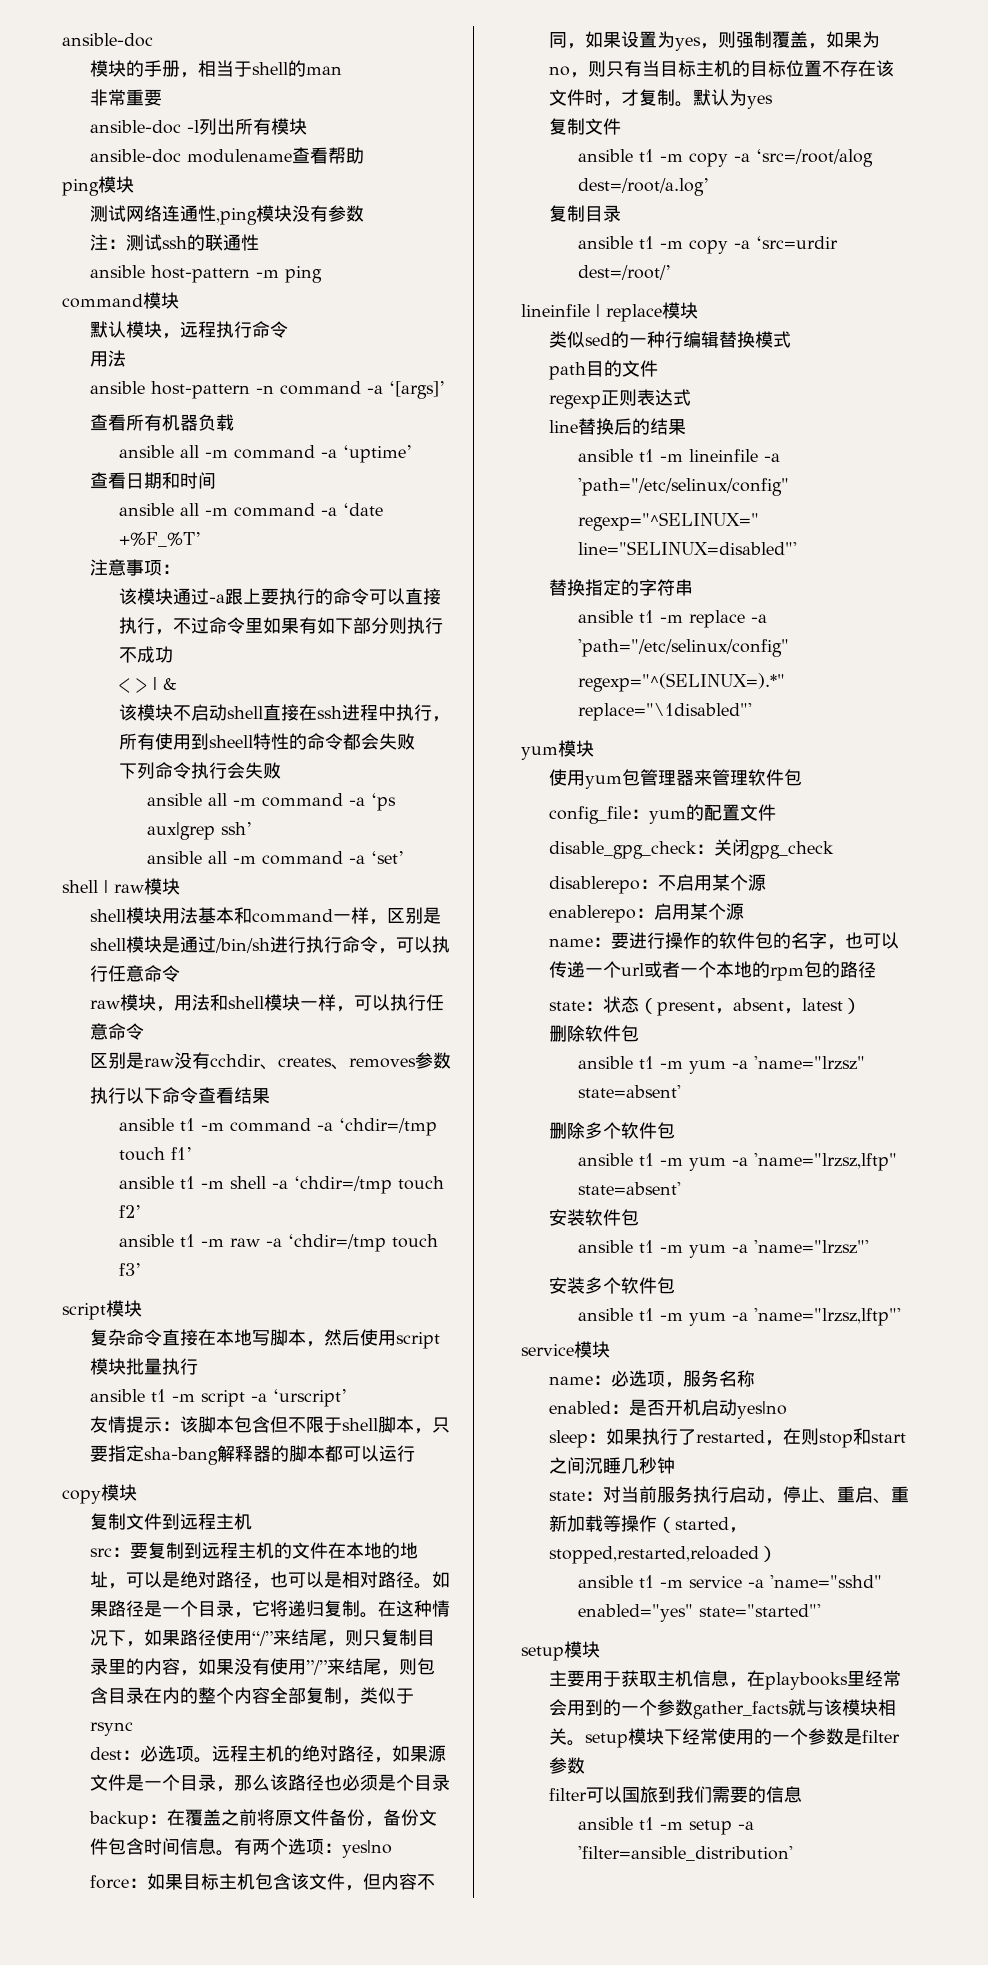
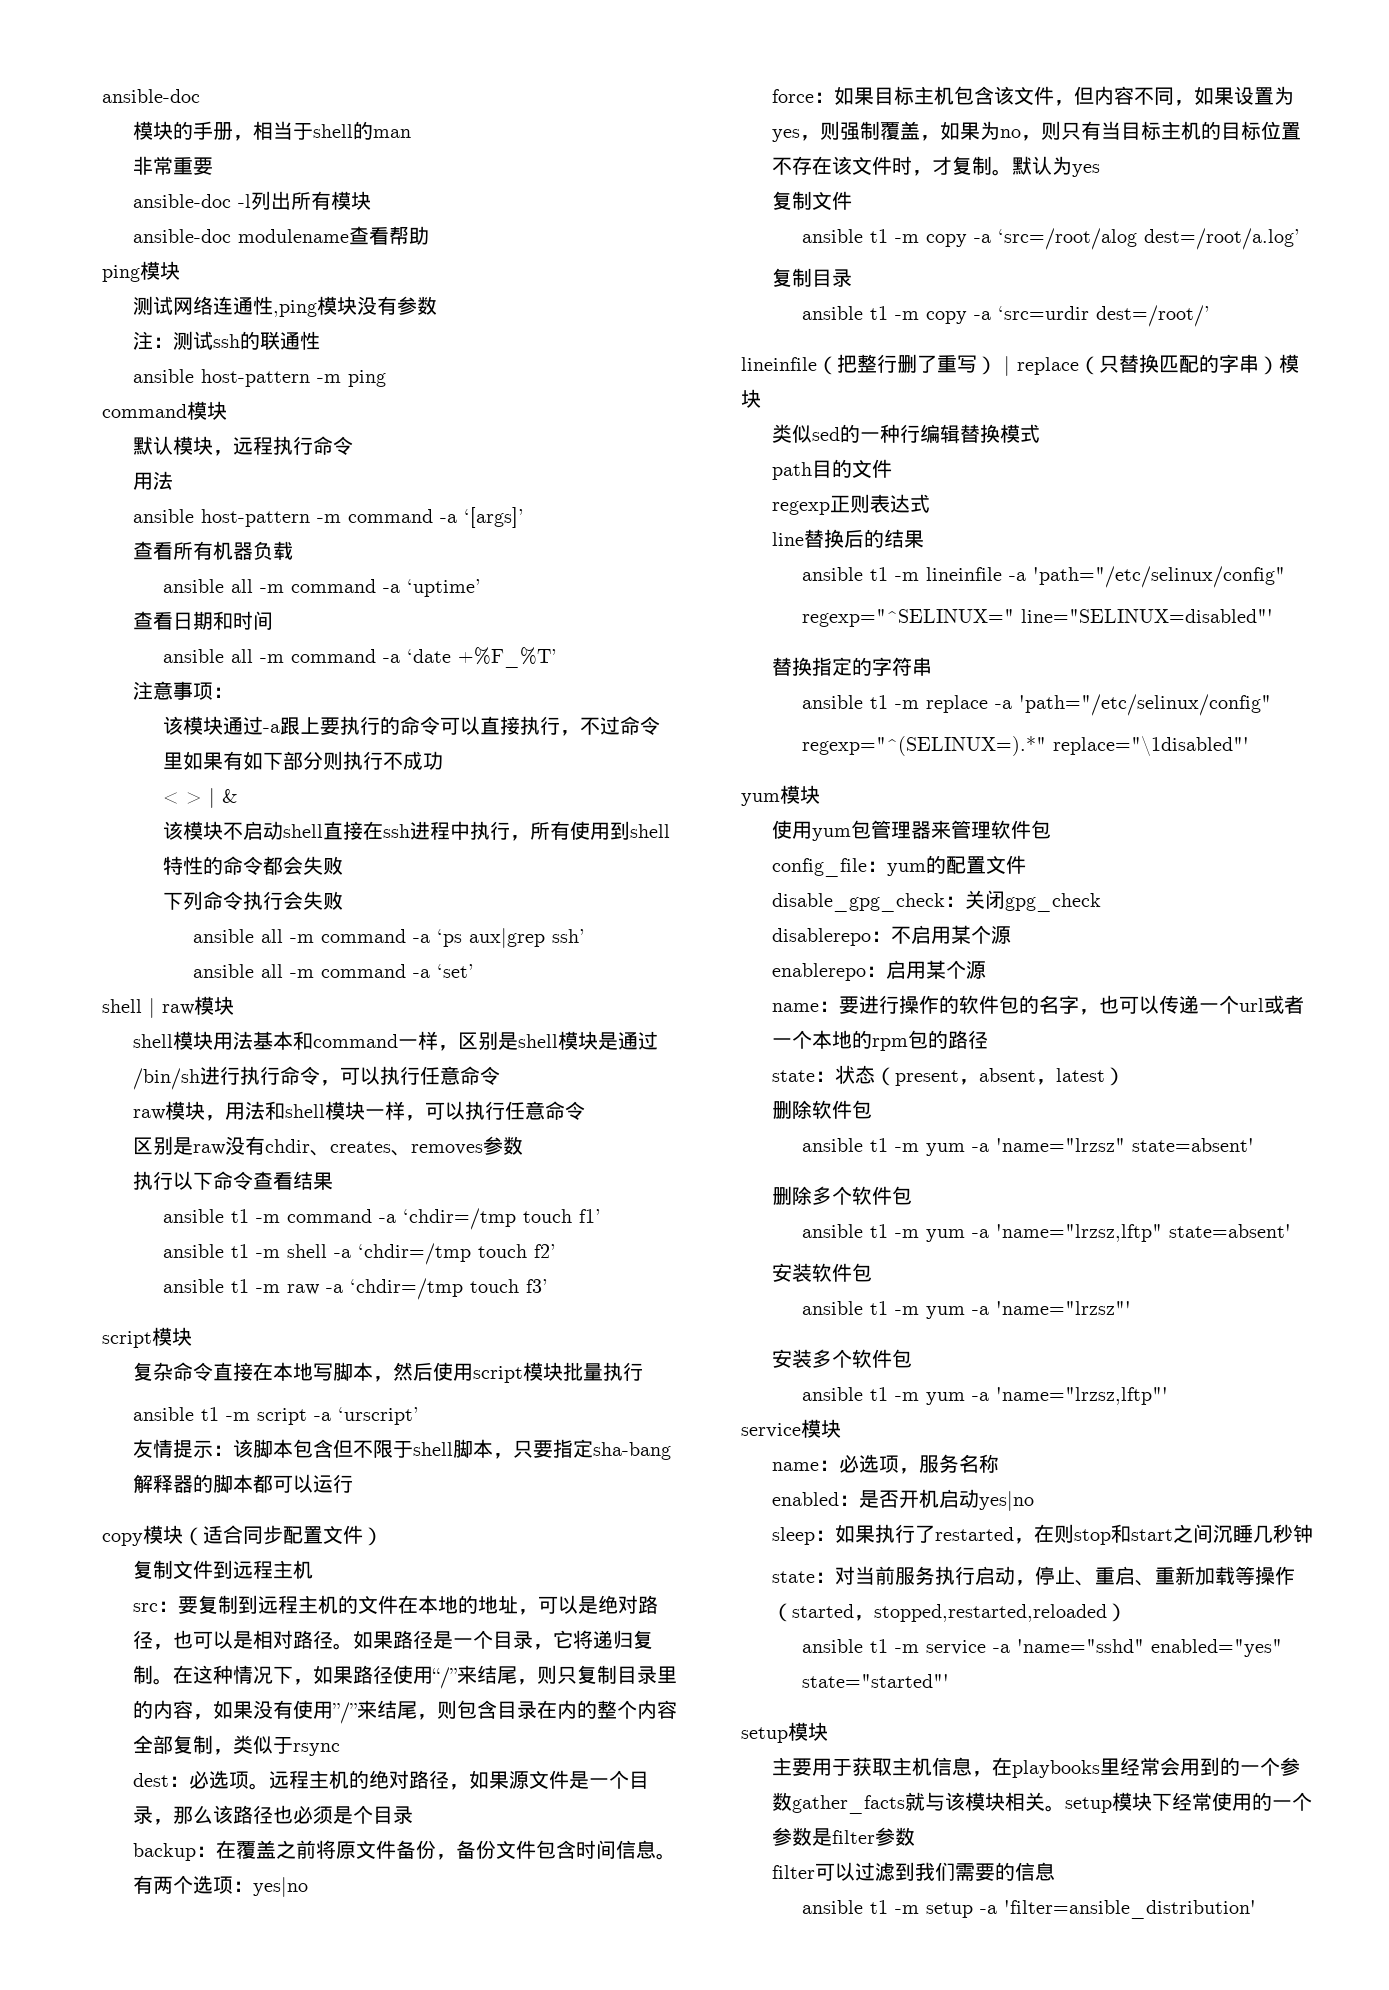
- ansible host-pattern -n command -a ‘[args]’
+ ansible host-pattern -m command -a ‘[args]’
- 该模块不启动shell直接在ssh进程中执行，所有使用到sheell特性的命令都会失败
+ 该模块不启动shell直接在ssh进程中执行，所有使用到shell特性的命令都会失败
- 区别是raw没有cchdir、creates、removes参数
+ 区别是raw没有chdir、creates、removes参数
- copy模块
+ copy模块（适合同步配置文件）
- lineinfile | replace模块
+ lineinfile（把整行删了重写） | replace（只替换匹配的字串）模块
- filter可以国旅到我们需要的信息
+ filter可以过滤到我们需要的信息

